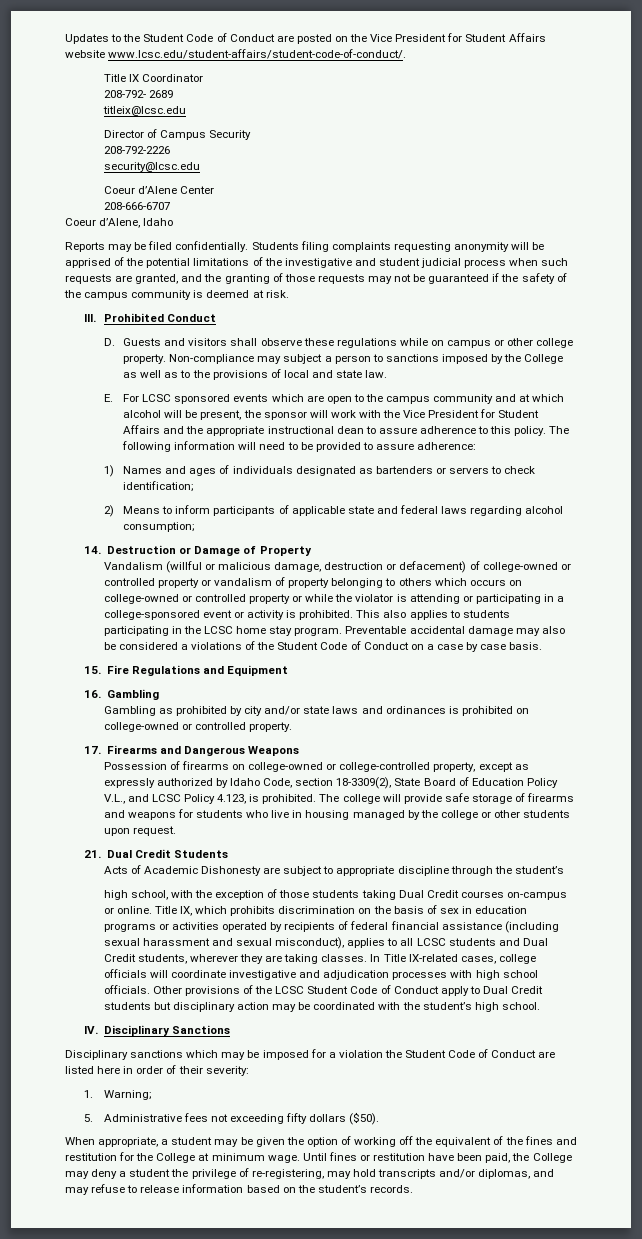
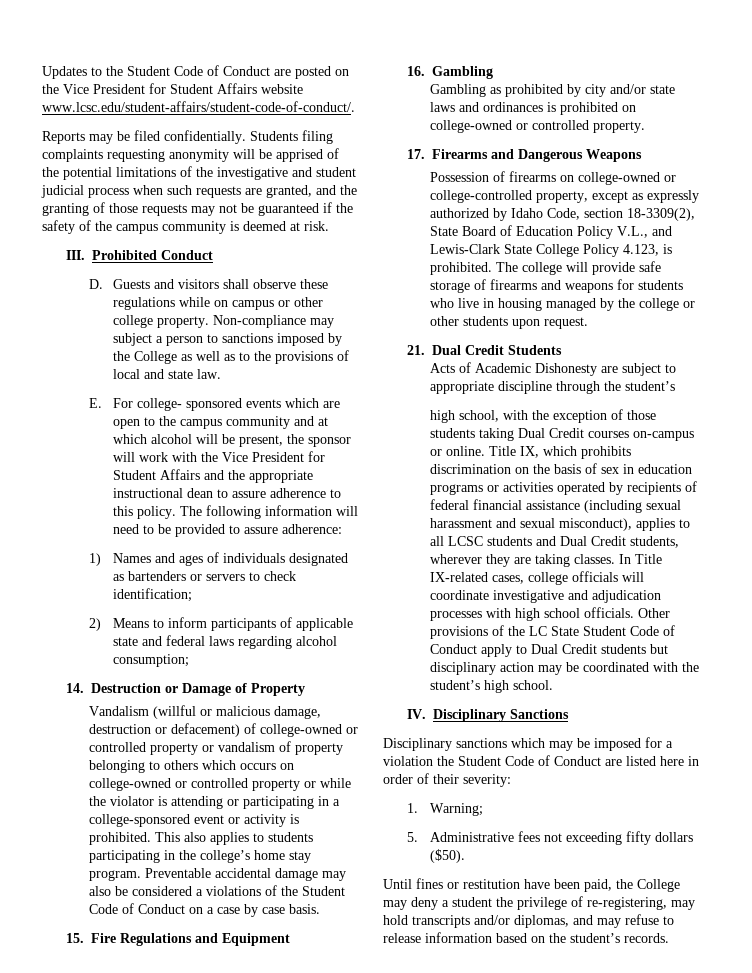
- Title IX Coordinator
- 208-792- 2689
- titleix@lcsc.edu
- Director of Campus Security
- 208-792-2226
- security@lcsc.edu
- Coeur d’Alene Center
- 208-666-6707
- Coeur d’Alene, Idaho
- E. For LCSC sponsored events which are open to the campus community and at which alcohol will be present, the sponsor will work with the Vice President for Student Affairs and the appropriate instructional dean to assure adherence to this policy.
+ E. For college- sponsored events which are open to the campus community and at which alcohol will be present, the sponsor will work with the Vice President for Student Affairs and the appropriate instructional dean to assure adherence to this policy.
- This also applies to students participating in the LCSC home stay program.
+ This also applies to students participating in the college’s home stay program.
- Possession of firearms on college-owned or college-controlled property, except as expressly authorized by Idaho Code, section 18-3309(2), State Board of Education Policy V.L., and LCSC Policy 4.123, is prohibited.
+ Possession of firearms on college-owned or college-controlled property, except as expressly authorized by Idaho Code, section 18-3309(2), State Board of Education Policy V.L., and Lewis-Clark State College Policy 4.123, is prohibited.
- Other provisions of the LCSC Student Code of Conduct apply to Dual Credit students but disciplinary action may be coordinated with the student’s high school.
+ Other provisions of the LC State Student Code of Conduct apply to Dual Credit students but disciplinary action may be coordinated with the student’s high school.
- When appropriate, a student may be given the option of working off the equivalent of the fines and restitution for the College at minimum wage.

